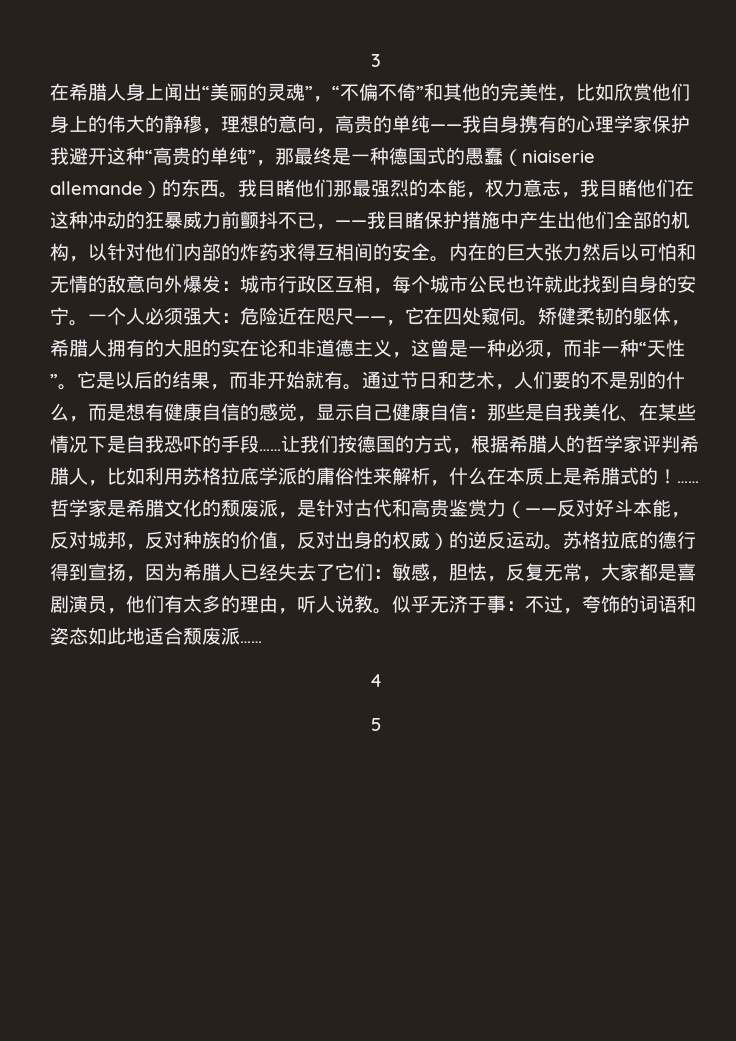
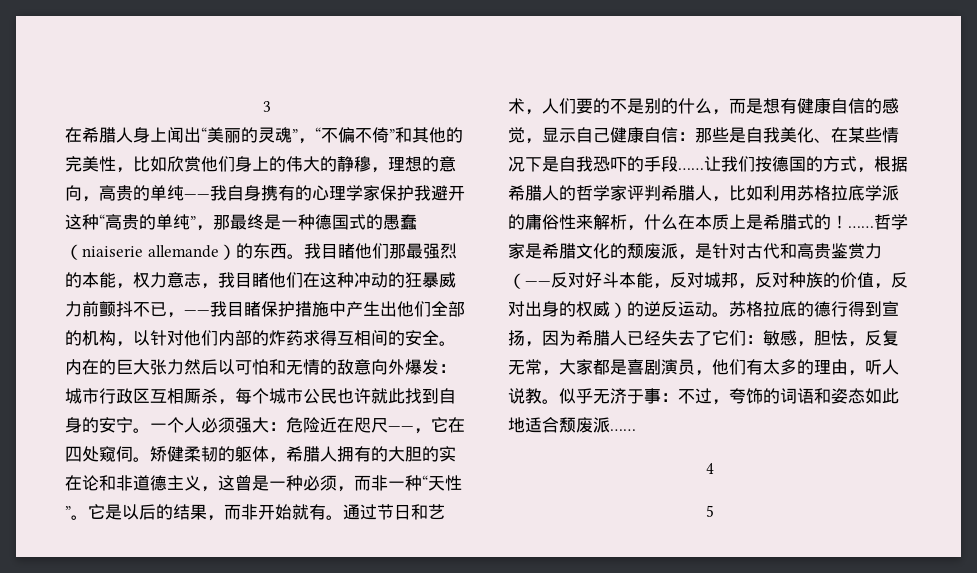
- 内在的巨大张力然后以可怕和无情的敌意向外爆发：城市行政区互相，每个城市公民也许就此找到自身的安宁。
+ 内在的巨大张力然后以可怕和无情的敌意向外爆发：城市行政区互相厮杀，每个城市公民也许就此找到自身的安宁。

